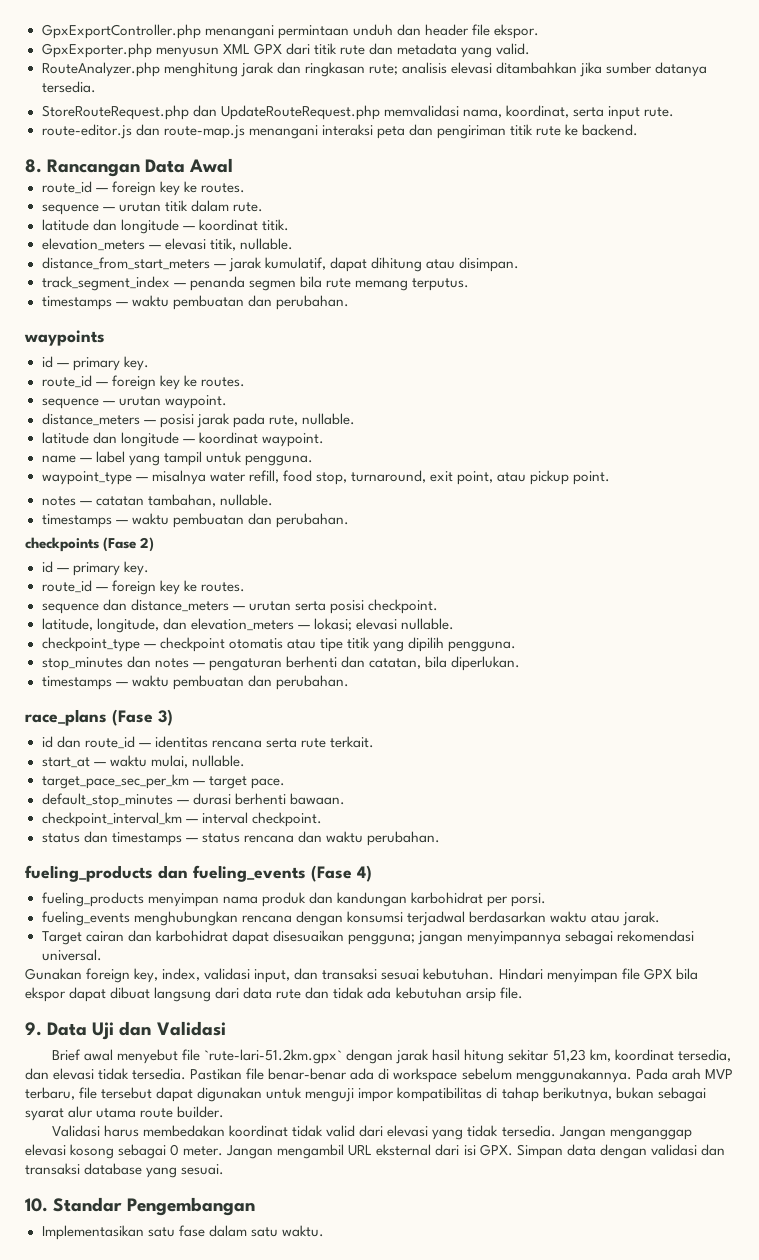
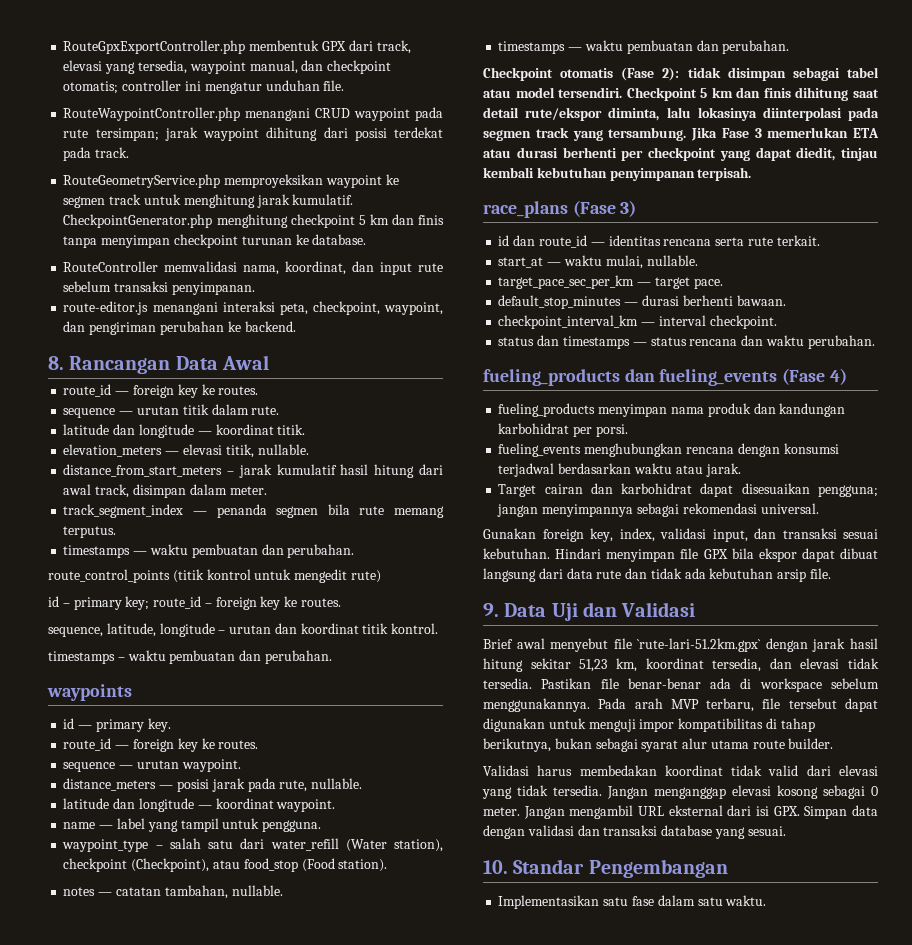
- GpxExportController.php menangani permintaan unduh dan header file ekspor.
- GpxExporter.php menyusun XML GPX dari titik rute dan metadata yang valid.
- RouteAnalyzer.php menghitung jarak dan ringkasan rute; analisis elevasi ditambahkan jika sumber datanya tersedia.
- StoreRouteRequest.php dan UpdateRouteRequest.php memvalidasi nama, koordinat, serta input rute.
- route-editor.js dan route-map.js menangani interaksi peta dan pengiriman titik rute ke backend.
+ RouteGpxExportController.php membentuk GPX dari track, elevasi yang tersedia, waypoint manual, dan checkpoint otomatis; controller ini mengatur unduhan file.
+ RouteWaypointController.php menangani CRUD waypoint pada rute tersimpan; jarak waypoint dihitung dari posisi terdekat pada track.
+ RouteGeometryService.php memproyeksikan waypoint ke segmen track untuk menghitung jarak kumulatif. CheckpointGenerator.php menghitung checkpoint 5 km dan finis tanpa menyimpan checkpoint turunan ke database.
+ RouteController memvalidasi nama, koordinat, dan input rute sebelum transaksi penyimpanan.
+ route-editor.js menangani interaksi peta, checkpoint, waypoint, dan pengiriman perubahan ke backend.
- distance_from_start_meters — jarak kumulatif, dapat dihitung atau disimpan.
+ distance_from_start_meters – jarak kumulatif hasil hitung dari awal track, disimpan dalam meter.
+ route_control_points (titik kontrol untuk mengedit rute)
+ id – primary key; route_id – foreign key ke routes.
+ sequence, latitude, longitude – urutan dan koordinat titik kontrol.
+ timestamps – waktu pembuatan dan perubahan.
- waypoint_type — misalnya water refill, food stop, turnaround, exit point, atau pickup point.
+ waypoint_type – salah satu dari water_refill (Water station), checkpoint (Checkpoint), atau food_stop (Food station).
- checkpoints (Fase 2)
- id — primary key.
- route_id — foreign key ke routes.
- sequence dan distance_meters — urutan serta posisi checkpoint.
- latitude, longitude, dan elevation_meters — lokasi; elevasi nullable.
- checkpoint_type — checkpoint otomatis atau tipe titik yang dipilih pengguna.
- stop_minutes dan notes — pengaturan berhenti dan catatan, bila diperlukan.
- timestamps — waktu pembuatan dan perubahan.
+ Checkpoint otomatis (Fase 2): tidak disimpan sebagai tabel atau model tersendiri. Checkpoint 5 km dan finis dihitung saat detail rute/ekspor diminta, lalu lokasinya diinterpolasi pada segmen track yang tersambung. Jika Fase 3 memerlukan ETA atau durasi berhenti per checkpoint yang dapat diedit, tinjau kembali kebutuhan penyimpanan terpisah.

